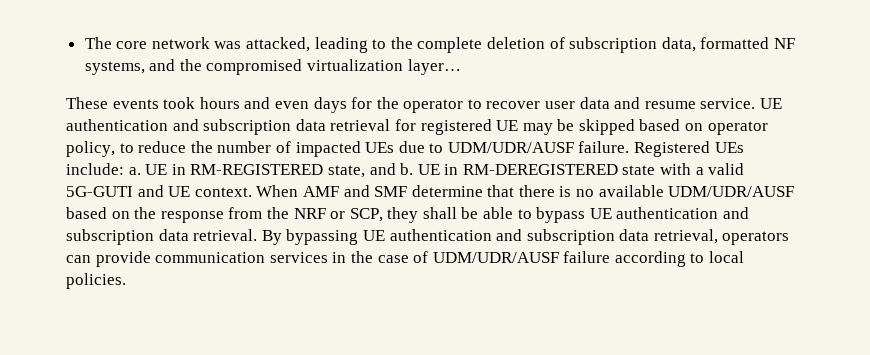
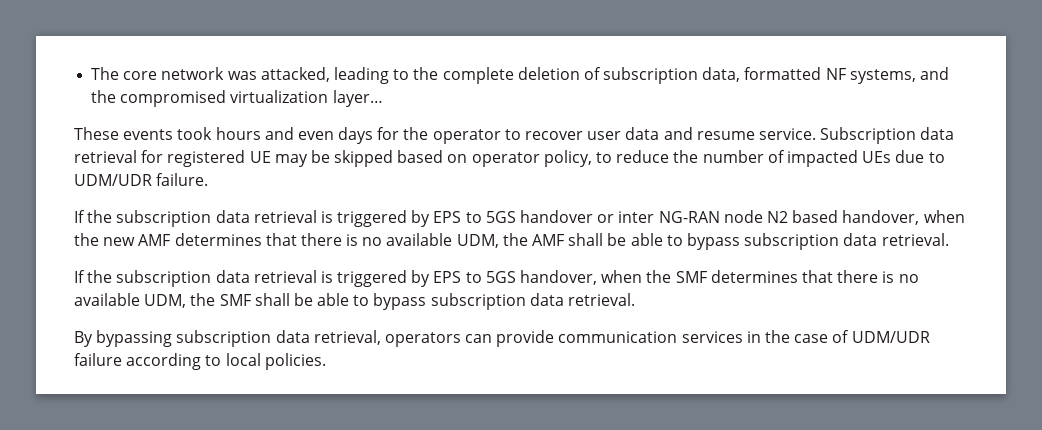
- UE authentication and subscription data retrieval for registered UE may be skipped based on operator policy, to reduce the number of impacted UEs due to UDM/UDR/AUSF failure. Registered UEs include: a. UE in RM-REGISTERED state, and b. UE in RM-DEREGISTERED state with a valid 5G-GUTI and UE context. When AMF and SMF determine that there is no available UDM/UDR/AUSF based on the response from the NRF or SCP, they shall be able to bypass UE authentication and subscription data retrieval. By bypassing UE authentication and subscription data retrieval, operators can provide communication services in the case of UDM/UDR/AUSF failure according to local policies.
+ Subscription data retrieval for registered UE may be skipped based on operator policy, to reduce the number of impacted UEs due to UDM/UDR failure.
+ If the subscription data retrieval is triggered by EPS to 5GS handover or inter NG-RAN node N2 based handover, when the new AMF determines that there is no available UDM, the AMF shall be able to bypass subscription data retrieval.
+ If the subscription data retrieval is triggered by EPS to 5GS handover, when the SMF determines that there is no available UDM, the SMF shall be able to bypass subscription data retrieval.
+ By bypassing subscription data retrieval, operators can provide communication services in the case of UDM/UDR failure according to local policies.

